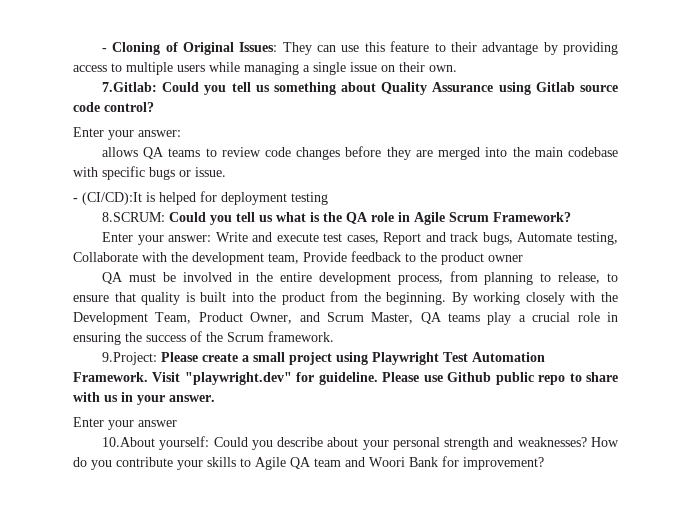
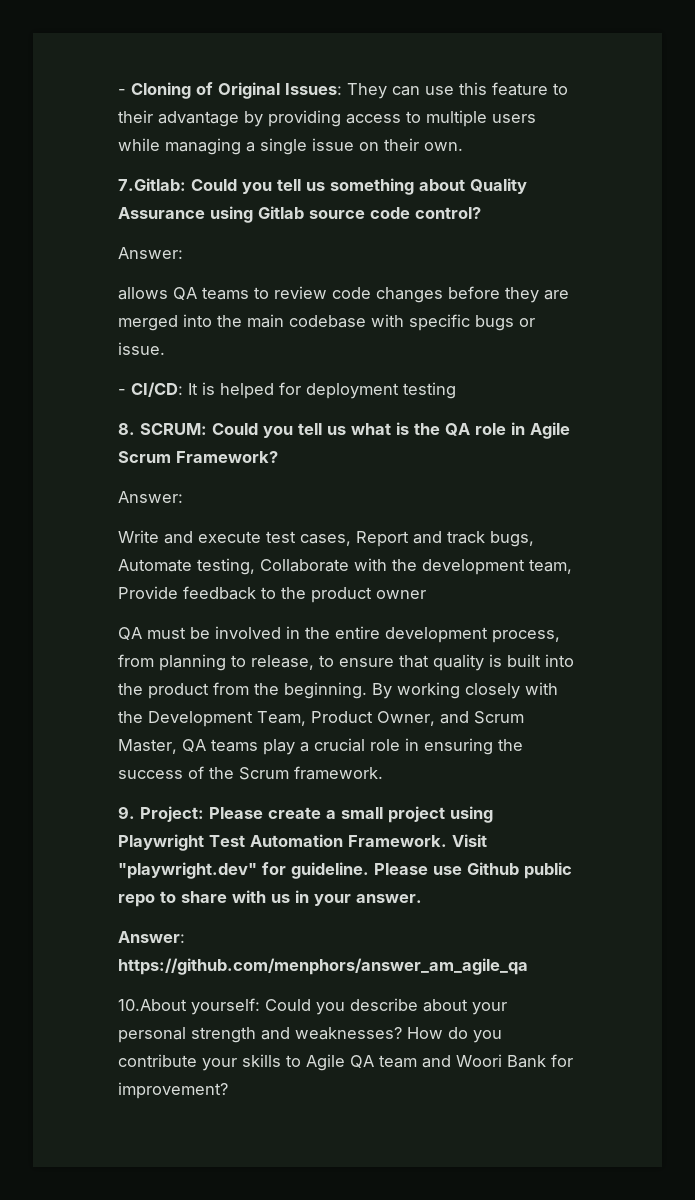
  7.Gitlab: Could you tell us something about Quality Assurance using Gitlab source code control?
- Enter your answer:
+ Answer:
- - (CI/CD):It is helped for deployment testing
+ - CI/CD: It is helped for deployment testing
- 8.SCRUM: Could you tell us what is the QA role in Agile Scrum Framework?
- Enter your answer: Write and execute test cases, Report and track bugs, Automate testing, Collaborate with the development team, Provide feedback to the product owner
+ 8. SCRUM: Could you tell us what is the QA role in Agile Scrum Framework?
+ Answer:
+ Write and execute test cases, Report and track bugs, Automate testing, Collaborate with the development team, Provide feedback to the product owner
- 9.Project: Please create a small project using Playwright Test Automation Framework.
+ 9. Project: Please create a small project using Playwright Test Automation Framework.
- Enter your answer
+ Answer: https://github.com/menphors/answer_am_agile_qa

